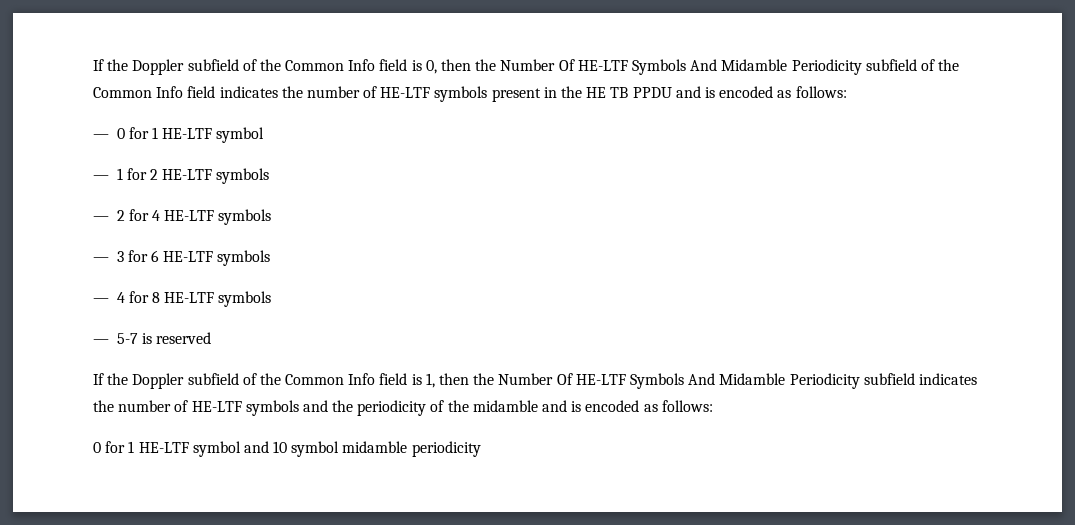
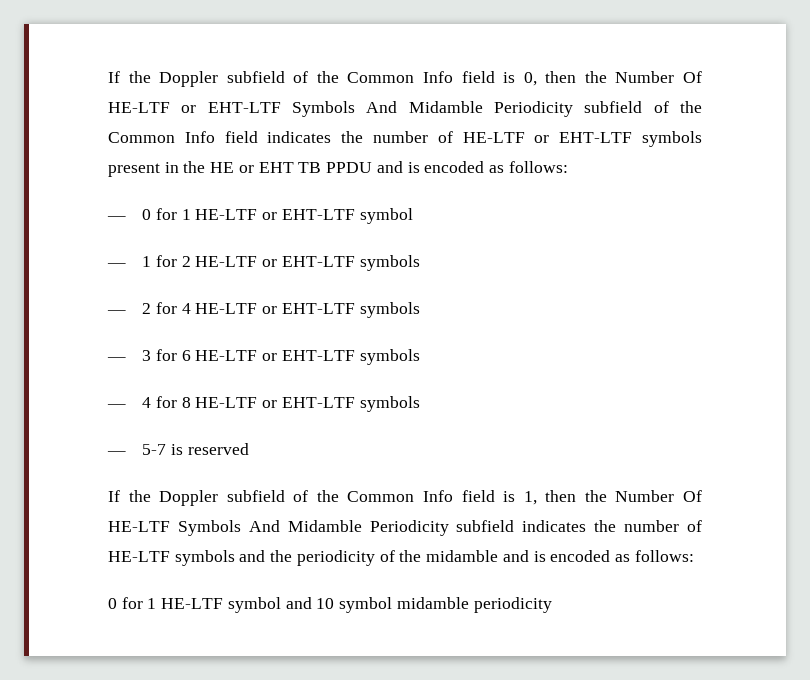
- If the Doppler subfield of the Common Info field is 0, then the Number Of HE-LTF Symbols And Midamble Periodicity subfield of the Common Info field indicates the number of HE-LTF symbols present in the HE TB PPDU and is encoded as follows:
+ If the Doppler subfield of the Common Info field is 0, then the Number Of HE-LTF or EHT-LTF Symbols And Midamble Periodicity subfield of the Common Info field indicates the number of HE-LTF or EHT-LTF symbols present in the HE or EHT TB PPDU and is encoded as follows:
- — 0 for 1 HE-LTF symbol
+ — 0 for 1 HE-LTF or EHT-LTF symbol
- — 1 for 2 HE-LTF symbols
+ — 1 for 2 HE-LTF or EHT-LTF symbols
- — 2 for 4 HE-LTF symbols
+ — 2 for 4 HE-LTF or EHT-LTF symbols
- — 3 for 6 HE-LTF symbols
+ — 3 for 6 HE-LTF or EHT-LTF symbols
- — 4 for 8 HE-LTF symbols
+ — 4 for 8 HE-LTF or EHT-LTF symbols

